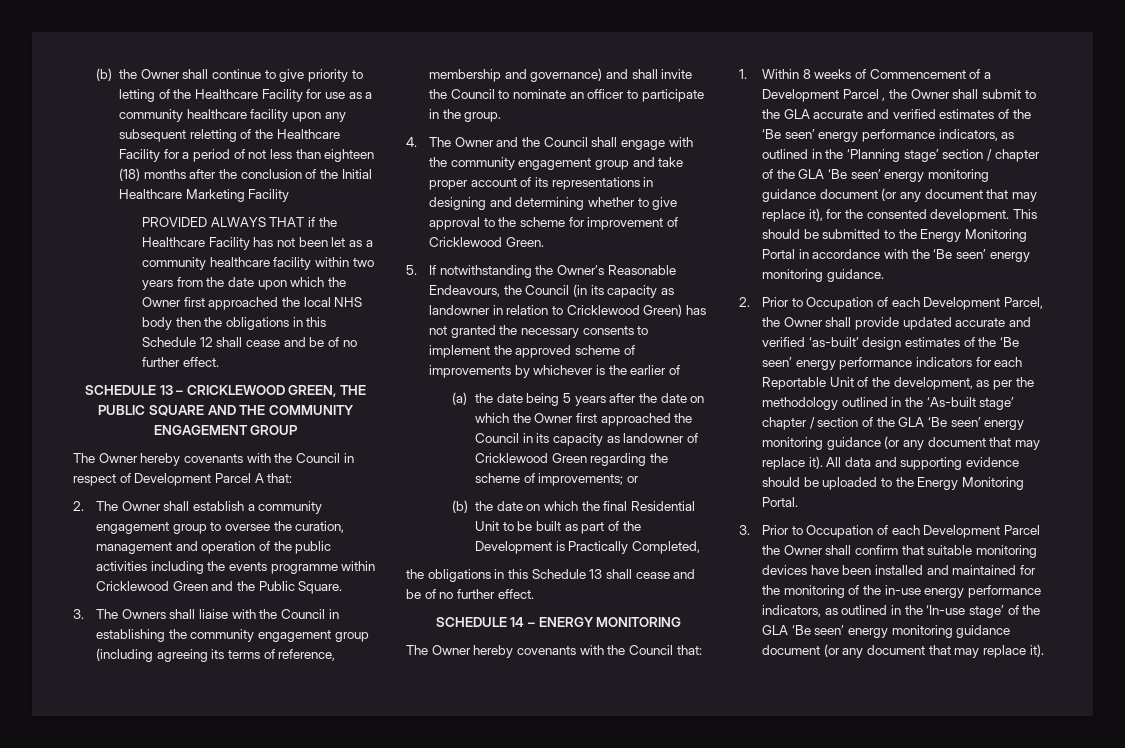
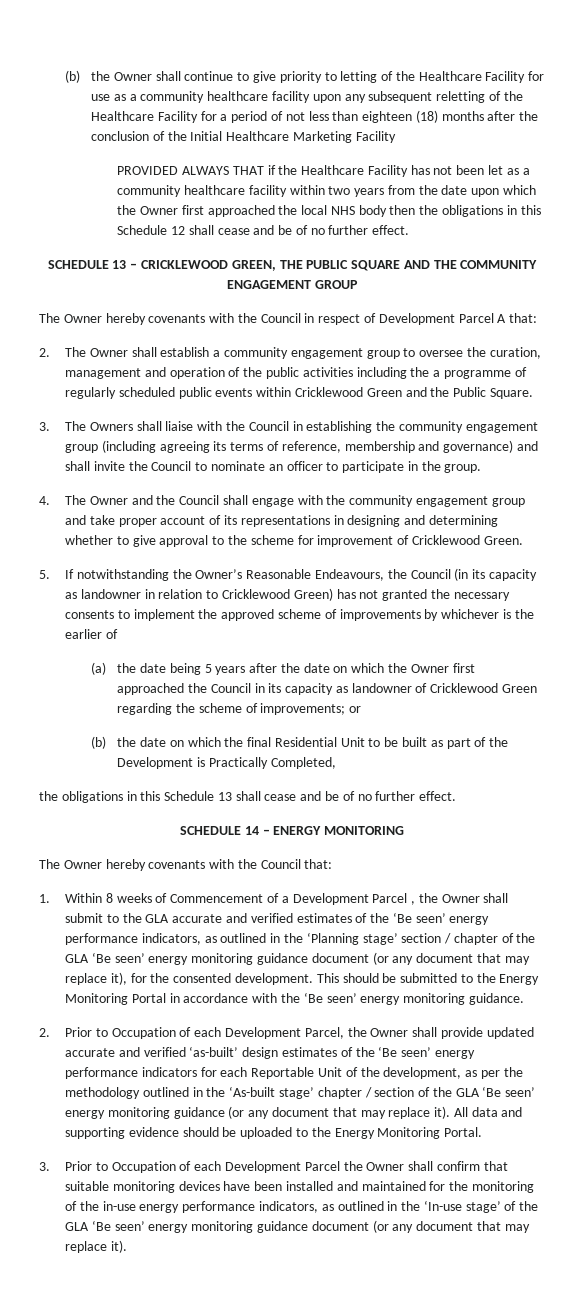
- 2. The Owner shall establish a community engagement group to oversee the curation, management and operation of the public activities including the events programme within Cricklewood Green and the Public Square.
+ 2. The Owner shall establish a community engagement group to oversee the curation, management and operation of the public activities including the a programme of regularly scheduled public events within Cricklewood Green and the Public Square.

